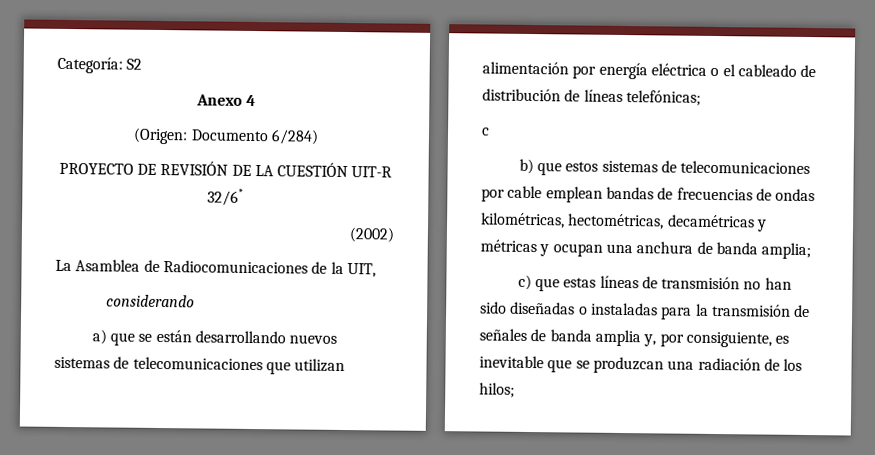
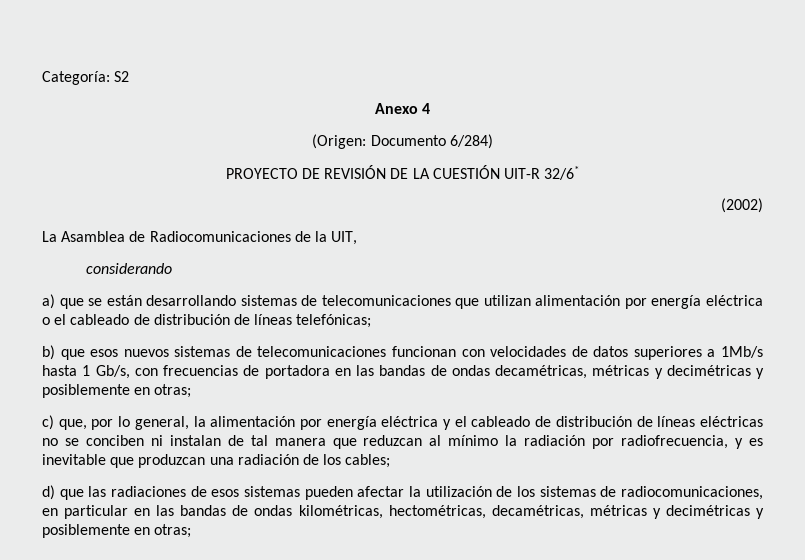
- a) que se están desarrollando nuevos sistemas de telecomunicaciones que utilizan alimentación por energía eléctrica o el cableado de distribución de líneas telefónicas;
+ a) que se están desarrollando sistemas de telecomunicaciones que utilizan alimentación por energía eléctrica o el cableado de distribución de líneas telefónicas;
- c
- b) que estos sistemas de telecomunicaciones por cable emplean bandas de frecuencias de ondas kilométricas, hectométricas, decamétricas y métricas y ocupan una anchura de banda amplia;
- c) que estas líneas de transmisión no han sido diseñadas o instaladas para la transmisión de señales de banda amplia y, por consiguiente, es inevitable que se produzcan una radiación de los hilos;
+ b) que esos nuevos sistemas de telecomunicaciones funcionan con velocidades de datos superiores a 1Mb/s hasta 1 Gb/s, con frecuencias de portadora en las bandas de ondas decamétricas, métricas y decimétricas y posiblemente en otras;
+ c) que, por lo general, la alimentación por energía eléctrica y el cableado de distribución de líneas eléctricas no se conciben ni instalan de tal manera que reduzcan al mínimo la radiación por radiofrecuencia, y es inevitable que produzcan una radiación de los cables;
+ d) que las radiaciones de esos sistemas pueden afectar la utilización de los sistemas de radiocomunicaciones, en particular en las bandas de ondas kilométricas, hectométricas, decamétricas, métricas y decimétricas y posiblemente en otras;

